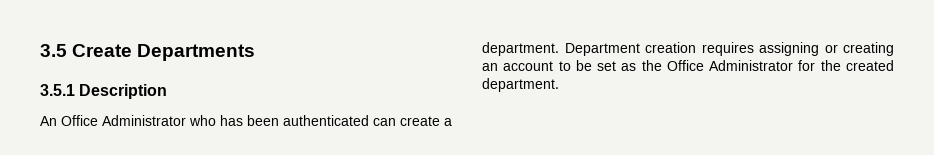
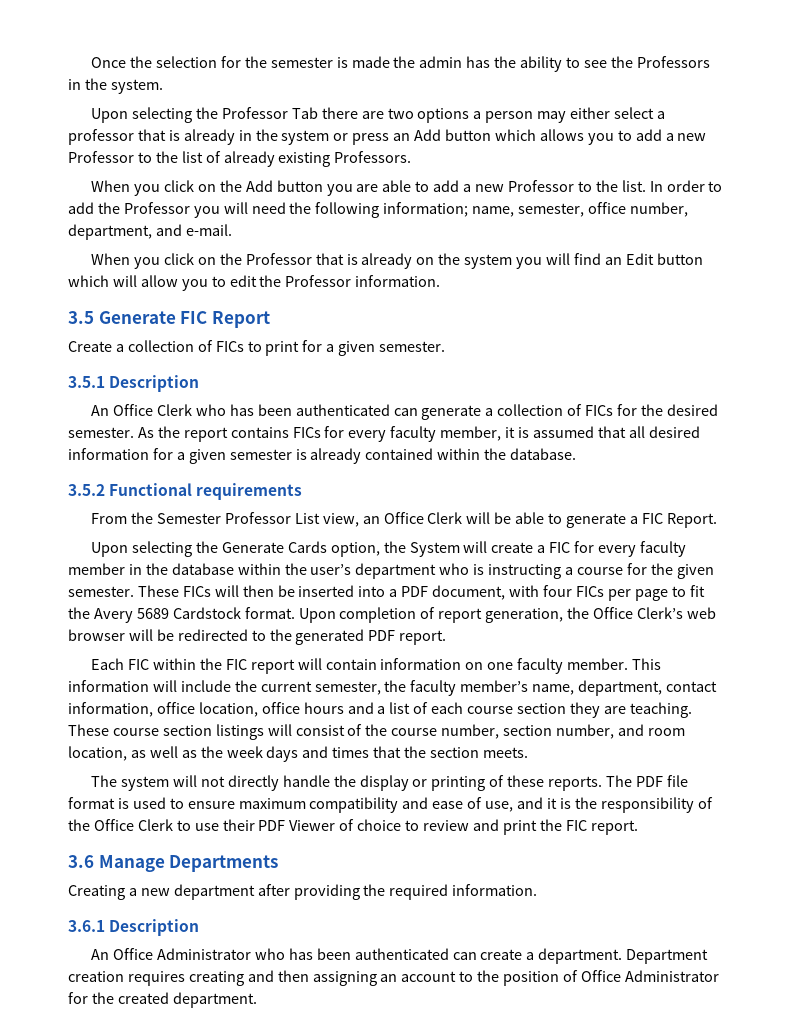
- 3.5 Create Departments
+ Once the selection for the semester is made the admin has the ability to see the Professors in the system.
+ Upon selecting the Professor Tab there are two options a person may either select a professor that is already in the system or press an Add button which allows you to add a new Professor to the list of already existing Professors.
+ When you click on the Add button you are able to add a new Professor to the list. In order to add the Professor you will need the following information; name, semester, office number, department, and e-mail.
+ When you click on the Professor that is already on the system you will find an Edit button which will allow you to edit the Professor information.
+ 3.5 Generate FIC Report
+ Create a collection of FICs to print for a given semester.
  3.5.1 Description
+ An Office Clerk who has been authenticated can generate a collection of FICs for the desired semester. As the report contains FICs for every faculty member, it is assumed that all desired information for a given semester is already contained within the database.
+ 3.5.2 Functional requirements
+ From the Semester Professor List view, an Office Clerk will be able to generate a FIC Report.
+ Upon selecting the Generate Cards option, the System will create a FIC for every faculty member in the database within the user’s department who is instructing a course for the given semester. These FICs will then be inserted into a PDF document, with four FICs per page to fit the Avery 5689 Cardstock format. Upon completion of report generation, the Office Clerk’s web browser will be redirected to the generated PDF report.
+ Each FIC within the FIC report will contain information on one faculty member. This information will include the current semester, the faculty member’s name, department, contact information, office location, office hours and a list of each course section they are teaching. These course section listings will consist of the course number, section number, and room location, as well as the week days and times that the section meets.
+ The system will not directly handle the display or printing of these reports. The PDF file format is used to ensure maximum compatibility and ease of use, and it is the responsibility of the Office Clerk to use their PDF Viewer of choice to review and print the FIC report.
+ 3.6 Manage Departments
+ Creating a new department after providing the required information.
+ 3.6.1 Description
- Department creation requires assigning or creating an account to be set as the Office Administrator for the created department.
+ Department creation requires creating and then assigning an account to the position of Office Administrator for the created department.

